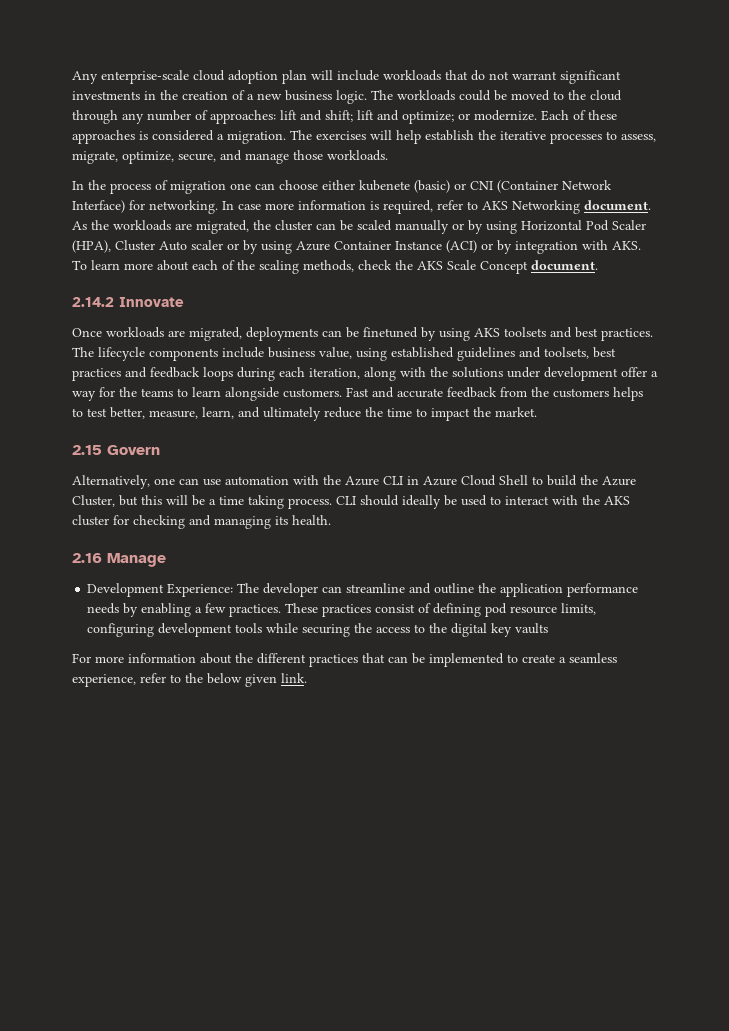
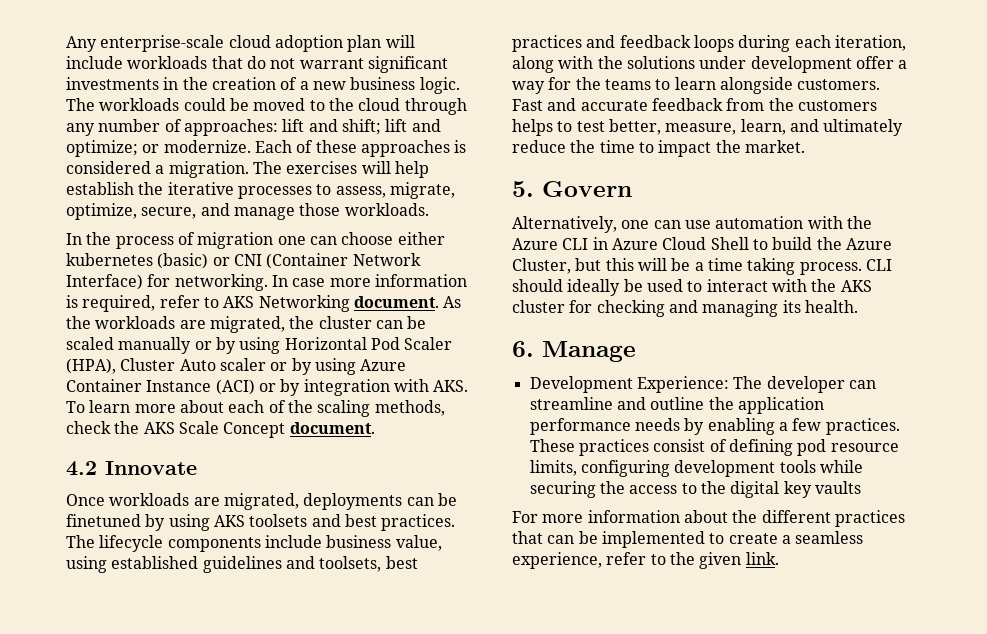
- In the process of migration one can choose either kubenete (basic) or CNI (Container Network Interface) for networking.
+ In the process of migration one can choose either kubernetes (basic) or CNI (Container Network Interface) for networking.
- 2.14.2 Innovate
+ 4.2 Innovate
- 2.15 Govern
+ 5. Govern
- 2.16 Manage
+ 6. Manage
- For more information about the different practices that can be implemented to create a seamless experience, refer to the below given link.
+ For more information about the different practices that can be implemented to create a seamless experience, refer to the given link.

